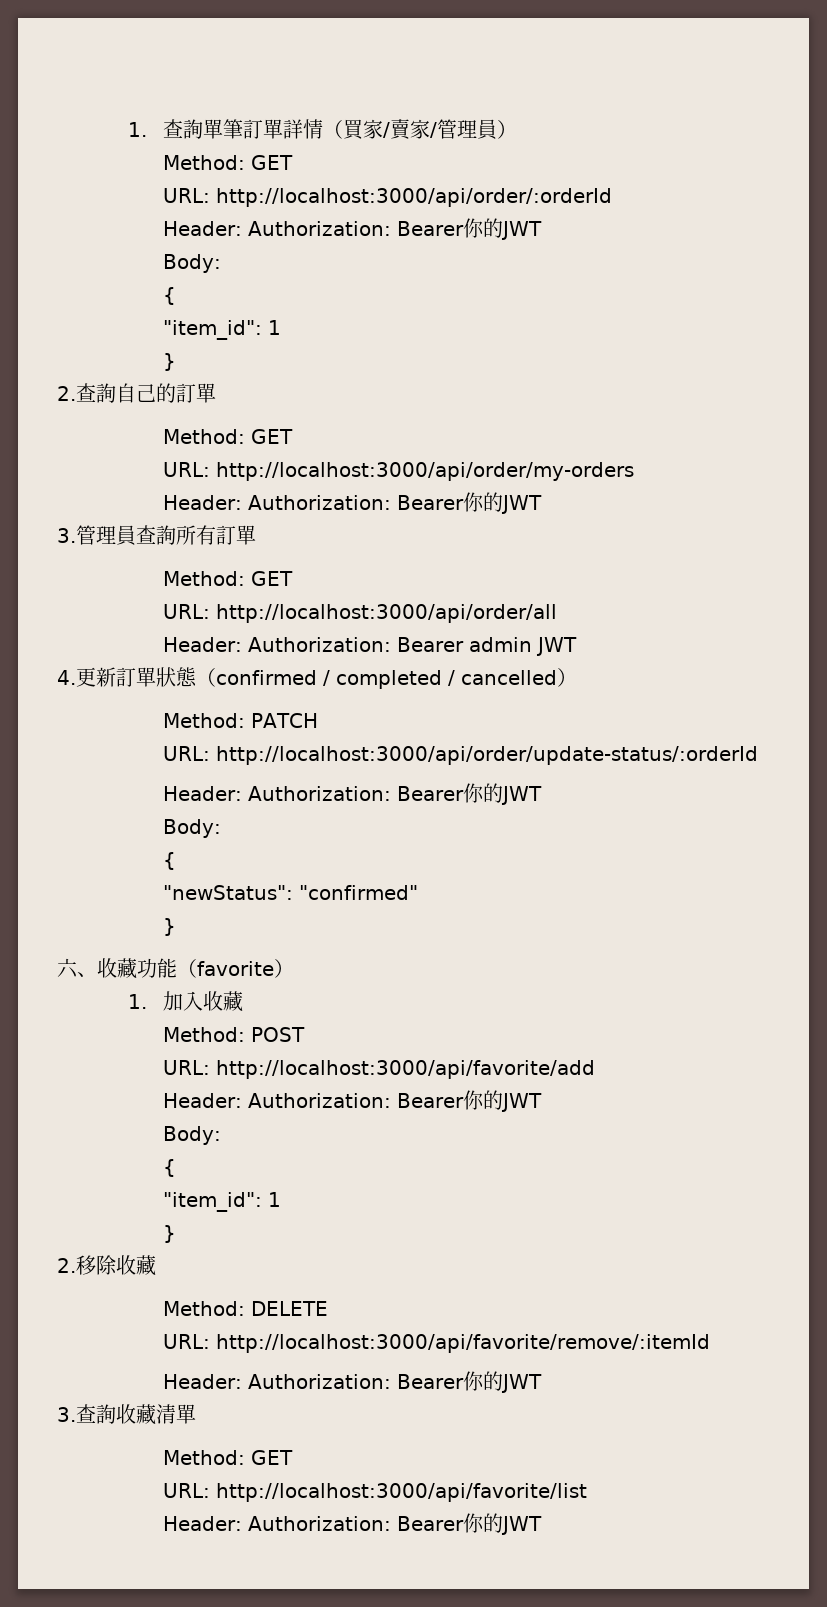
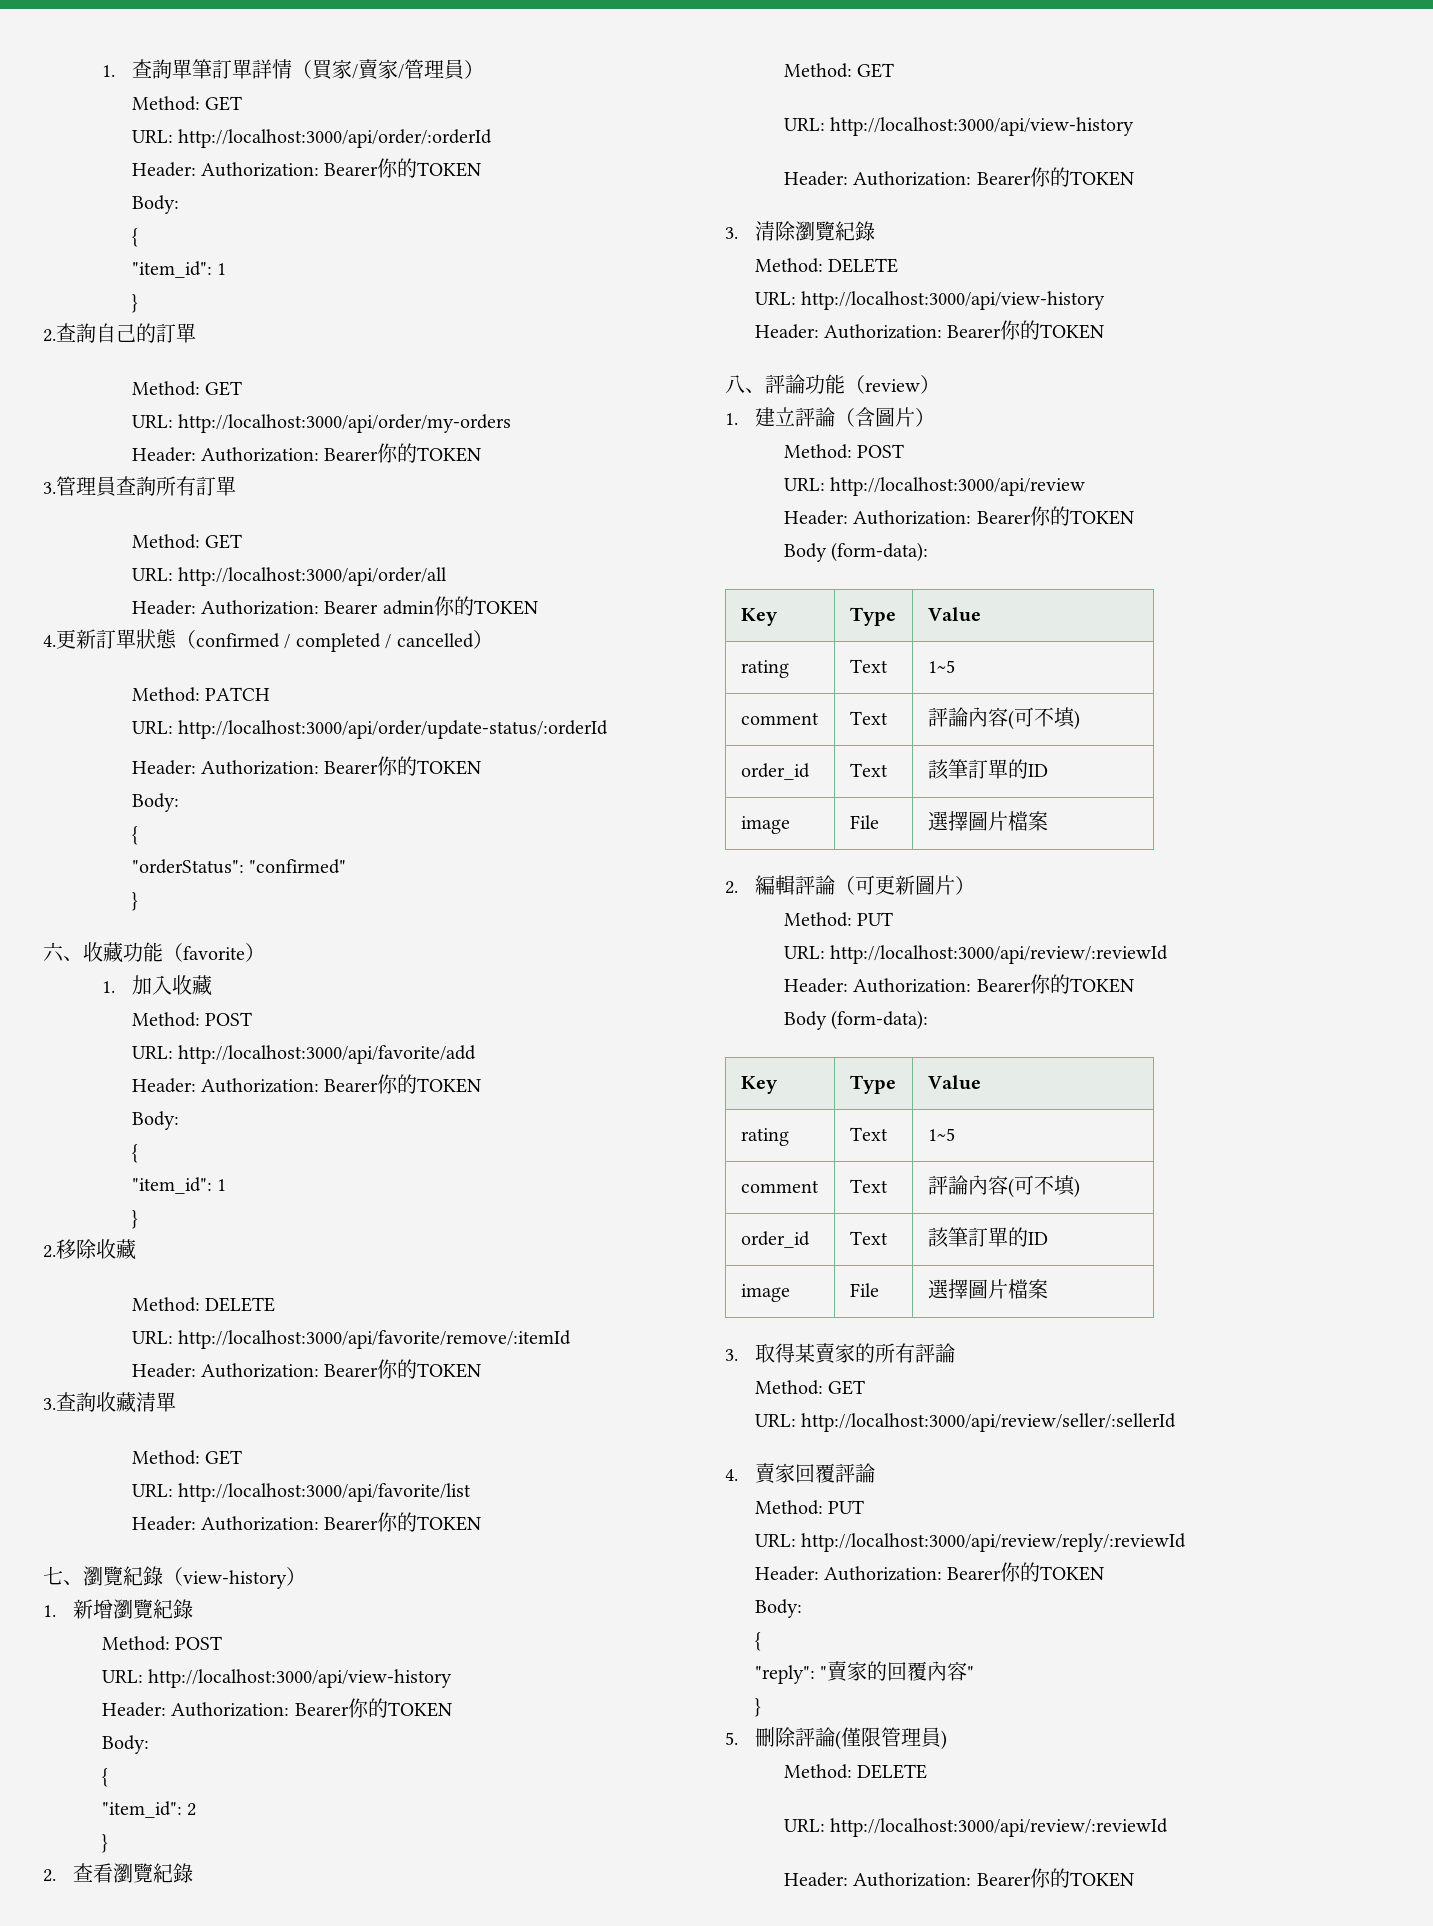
  URL: http://localhost:3000/api/order/:orderId
- Header: Authorization: Bearer你的JWT
+ Header: Authorization: Bearer你的TOKEN
  URL: http://localhost:3000/api/order/my-orders
- Header: Authorization: Bearer你的JWT
+ Header: Authorization: Bearer你的TOKEN
- Header: Authorization: Bearer admin JWT
+ Header: Authorization: Bearer admin你的TOKEN
  URL: http://localhost:3000/api/order/update-status/:orderId
- Header: Authorization: Bearer你的JWT
+ Header: Authorization: Bearer你的TOKEN
  Body:
  {
- "newStatus": "confirmed"
+ "orderStatus": "confirmed"
  URL: http://localhost:3000/api/favorite/add
- Header: Authorization: Bearer你的JWT
+ Header: Authorization: Bearer你的TOKEN
  URL: http://localhost:3000/api/favorite/remove/:itemId
- Header: Authorization: Bearer你的JWT
+ Header: Authorization: Bearer你的TOKEN
  URL: http://localhost:3000/api/favorite/list
- Header: Authorization: Bearer你的JWT
+ Header: Authorization: Bearer你的TOKEN
+ 七、瀏覽紀錄（view-history）
+ 1.新增瀏覽紀錄
+ Method: POST
+ URL: http://localhost:3000/api/view-history
+ Header: Authorization: Bearer你的TOKEN
+ Body:
+ {
+ "item_id": 2
+ }
+ 2.查看瀏覽紀錄
+ Method: GET
+ URL: http://localhost:3000/api/view-history
+ Header: Authorization: Bearer你的TOKEN
+ 3.清除瀏覽紀錄
+ Method: DELETE
+ URL: http://localhost:3000/api/view-history
+ Header: Authorization: Bearer你的TOKEN
+ 八、評論功能（review）
+ 1.建立評論（含圖片）
+ Method: POST
+ URL: http://localhost:3000/api/review
+ Header: Authorization: Bearer你的TOKEN
+ Body (form-data):
+ Key | Type | Value
+ rating | Text | 1~5
+ comment | Text | 評論內容(可不填)
+ order_id | Text | 該筆訂單的ID
+ image | File | 選擇圖片檔案
+ 2.編輯評論（可更新圖片）
+ Method: PUT
+ URL: http://localhost:3000/api/review/:reviewId
+ Header: Authorization: Bearer你的TOKEN
+ Body (form-data):
+ Key | Type | Value
+ rating | Text | 1~5
+ comment | Text | 評論內容(可不填)
+ order_id | Text | 該筆訂單的ID
+ image | File | 選擇圖片檔案
+ 3.取得某賣家的所有評論
+ Method: GET
+ URL: http://localhost:3000/api/review/seller/:sellerId
+ 4.賣家回覆評論
+ Method: PUT
+ URL: http://localhost:3000/api/review/reply/:reviewId
+ Header: Authorization: Bearer你的TOKEN
+ Body:
+ {
+ "reply": "賣家的回覆內容"
+ }
+ 5.刪除評論(僅限管理員)
+ Method: DELETE
+ URL: http://localhost:3000/api/review/:reviewId
+ Header: Authorization: Bearer你的TOKEN

